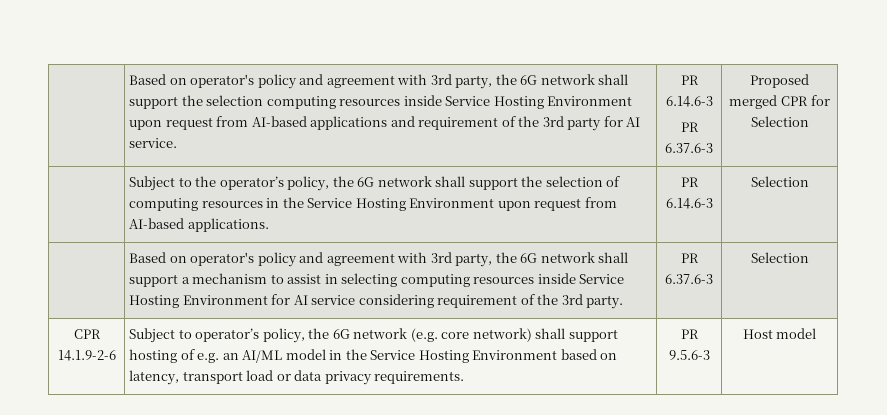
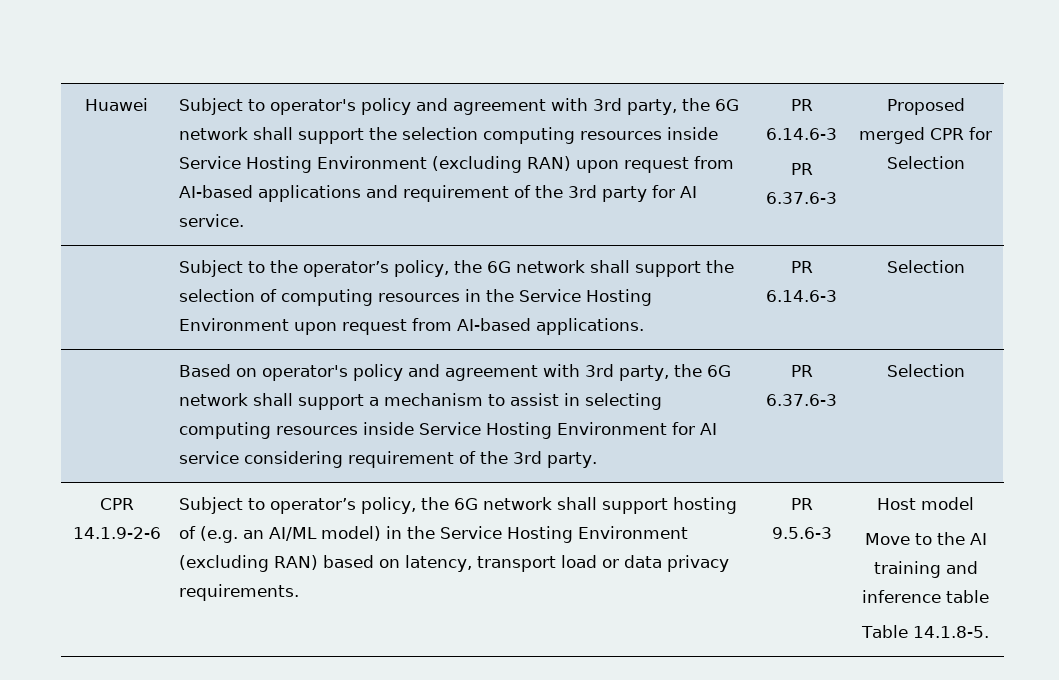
- Based on operator's policy and agreement with 3rd party, the 6G network shall support the selection computing resources inside Service Hosting Environment upon request from AI-based applications and requirement of the 3rd party for AI service.
+ Huawei | Subject to operator's policy and agreement with 3rd party, the 6G network shall support the selection computing resources inside Service Hosting Environment (excluding RAN) upon request from AI-based applications and requirement of the 3rd party for AI service.
- Subject to operator’s policy, the 6G network (e.g. core network) shall support hosting of e.g. an AI/ML model in the Service Hosting Environment based on latency, transport load or data privacy requirements.
+ Subject to operator’s policy, the 6G network shall support hosting of (e.g. an AI/ML model) in the Service Hosting Environment (excluding RAN) based on latency, transport load or data privacy requirements.
+ Move to the AI training and inference table
+ Table 14.1.8-5.

